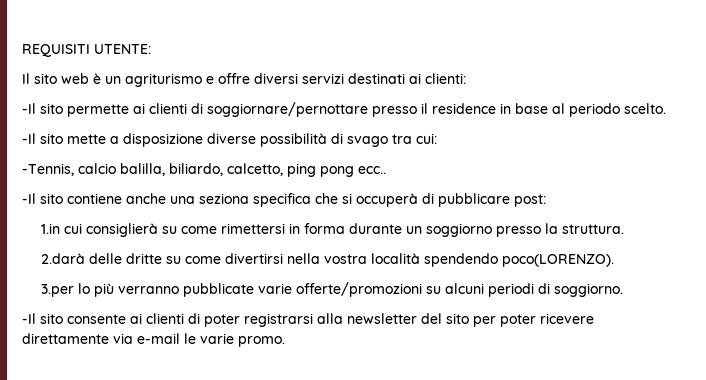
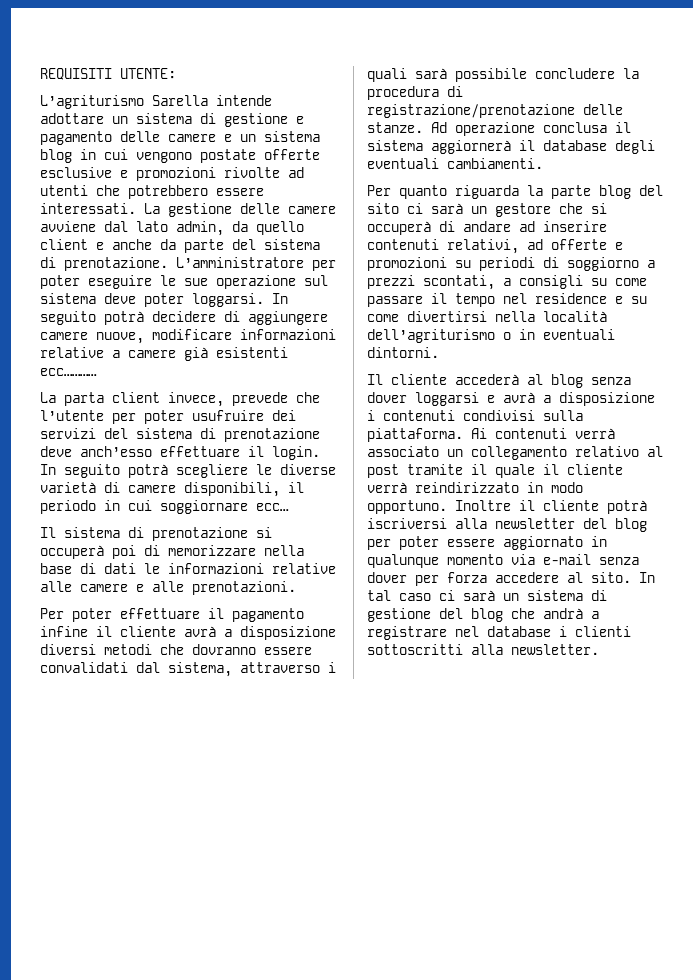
- Il sito web è un agriturismo e offre diversi servizi destinati ai clienti:
- -Il sito permette ai clienti di soggiornare/pernottare presso il residence in base al periodo scelto.
- -Il sito mette a disposizione diverse possibilità di svago tra cui:
- -Tennis, calcio balilla, biliardo, calcetto, ping pong ecc..
- -Il sito contiene anche una seziona specifica che si occuperà di pubblicare post:
- 1.in cui consiglierà su come rimettersi in forma durante un soggiorno presso la struttura.
- 2.darà delle dritte su come divertirsi nella vostra località spendendo poco(LORENZO).
- 3.per lo più verranno pubblicate varie offerte/promozioni su alcuni periodi di soggiorno.
- -Il sito consente ai clienti di poter registrarsi alla newsletter del sito per poter ricevere direttamente via e-mail le varie promo.
+ L’agriturismo Sarella intende adottare un sistema di gestione e pagamento delle camere e un sistema blog in cui vengono postate offerte esclusive e promozioni rivolte ad utenti che potrebbero essere interessati. La gestione delle camere avviene dal lato admin, da quello client e anche da parte del sistema di prenotazione. L’amministratore per poter eseguire le sue operazione sul sistema deve poter loggarsi. In seguito potrà decidere di aggiungere camere nuove, modificare informazioni relative a camere già esistenti ecc…………
+ La parta client invece, prevede che l’utente per poter usufruire dei servizi del sistema di prenotazione deve anch’esso effettuare il login. In seguito potrà scegliere le diverse varietà di camere disponibili, il periodo in cui soggiornare ecc…
+ Il sistema di prenotazione si occuperà poi di memorizzare nella base di dati le informazioni relative alle camere e alle prenotazioni.
+ Per poter effettuare il pagamento infine il cliente avrà a disposizione diversi metodi che dovranno essere convalidati dal sistema, attraverso i quali sarà possibile concludere la procedura di registrazione/prenotazione delle stanze. Ad operazione conclusa il sistema aggiornerà il database degli eventuali cambiamenti.
+ Per quanto riguarda la parte blog del sito ci sarà un gestore che si occuperà di andare ad inserire contenuti relativi, ad offerte e promozioni su periodi di soggiorno a prezzi scontati, a consigli su come passare il tempo nel residence e su come divertirsi nella località dell’agriturismo o in eventuali dintorni.
+ Il cliente accederà al blog senza dover loggarsi e avrà a disposizione i contenuti condivisi sulla piattaforma. Ai contenuti verrà associato un collegamento relativo al post tramite il quale il cliente verrà reindirizzato in modo opportuno. Inoltre il cliente potrà iscriversi alla newsletter del blog per poter essere aggiornato in qualunque momento via e-mail senza dover per forza accedere al sito. In tal caso ci sarà un sistema di gestione del blog che andrà a registrare nel database i clienti sottoscritti alla newsletter.

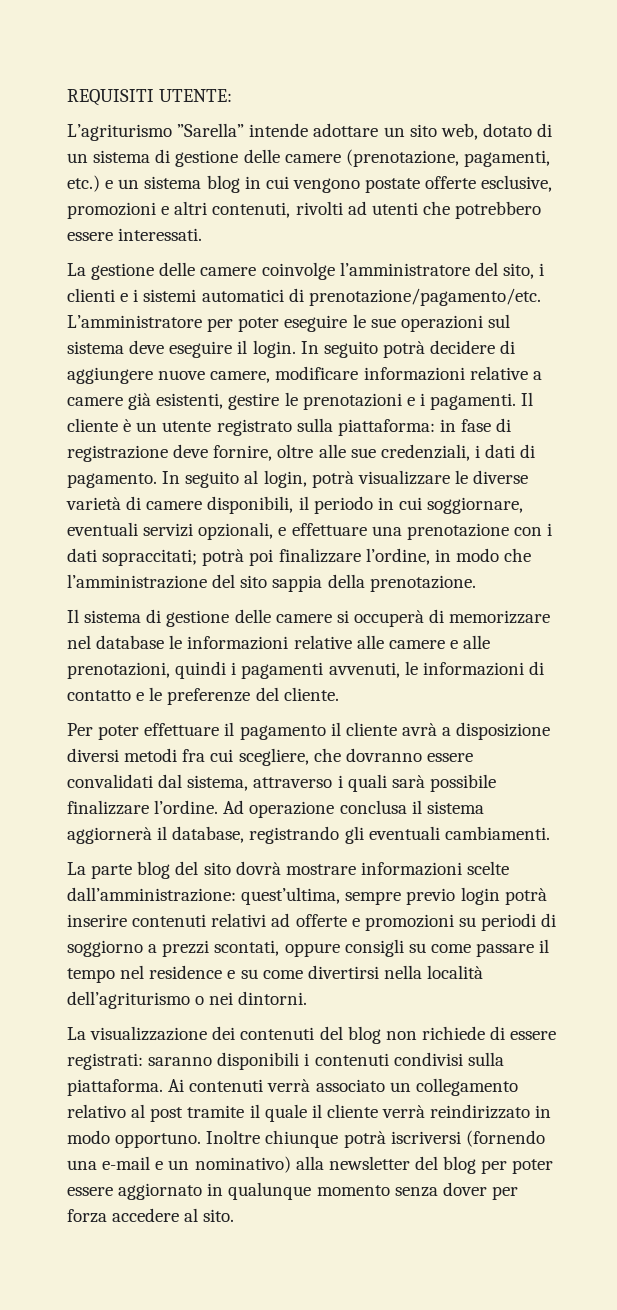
- L’agriturismo Sarella intende adottare un sistema di gestione e pagamento delle camere e un sistema blog in cui vengono postate offerte esclusive e promozioni rivolte ad utenti che potrebbero essere interessati. La gestione delle camere avviene dal lato admin, da quello client e anche da parte del sistema di prenotazione.
+ L’agriturismo ”Sarella” intende adottare un sito web, dotato di un sistema di gestione delle camere (prenotazione, pagamenti, etc.) e un sistema blog in cui vengono postate offerte esclusive, promozioni e altri contenuti, rivolti ad utenti che potrebbero essere interessati.
+ La gestione delle camere coinvolge l’amministratore del sito, i clienti e i sistemi automatici di prenotazione/pagamento/etc.
- L’amministratore per poter eseguire le sue operazione sul sistema deve poter loggarsi.
+ L’amministratore per poter eseguire le sue operazioni sul sistema deve eseguire il login.
- In seguito potrà decidere di aggiungere camere nuove, modificare informazioni relative a camere già esistenti ecc…………
- La parta client invece, prevede che l’utente per poter usufruire dei servizi del sistema di prenotazione deve anch’esso effettuare il login. In seguito potrà scegliere le diverse varietà di camere disponibili, il periodo in cui soggiornare ecc…
+ In seguito potrà decidere di aggiungere nuove camere, modificare informazioni relative a camere già esistenti, gestire le prenotazioni e i pagamenti. Il cliente è un utente registrato sulla piattaforma: in fase di registrazione deve fornire, oltre alle sue credenziali, i dati di pagamento. In seguito al login, potrà visualizzare le diverse varietà di camere disponibili, il periodo in cui soggiornare, eventuali servizi opzionali, e effettuare una prenotazione con i dati sopraccitati; potrà poi finalizzare l’ordine, in modo che l’amministrazione del sito sappia della prenotazione.
- Il sistema di prenotazione si occuperà poi di memorizzare nella base di dati le informazioni relative alle camere e alle prenotazioni.
+ Il sistema di gestione delle camere si occuperà di memorizzare nel database le informazioni relative alle camere e alle prenotazioni, quindi i pagamenti avvenuti, le informazioni di contatto e le preferenze del cliente.
- Per poter effettuare il pagamento infine il cliente avrà a disposizione diversi metodi che dovranno essere convalidati dal sistema, attraverso i quali sarà possibile concludere la procedura di registrazione/prenotazione delle stanze.
+ Per poter effettuare il pagamento il cliente avrà a disposizione diversi metodi fra cui scegliere, che dovranno essere convalidati dal sistema, attraverso i quali sarà possibile finalizzare l’ordine.
- Ad operazione conclusa il sistema aggiornerà il database degli eventuali cambiamenti.
+ Ad operazione conclusa il sistema aggiornerà il database, registrando gli eventuali cambiamenti.
- Per quanto riguarda la parte blog del sito ci sarà un gestore che si occuperà di andare ad inserire contenuti relativi, ad offerte e promozioni su periodi di soggiorno a prezzi scontati, a consigli su come passare il tempo nel residence e su come divertirsi nella località dell’agriturismo o in eventuali dintorni.
+ La parte blog del sito dovrà mostrare informazioni scelte dall’amministrazione: quest’ultima, sempre previo login potrà inserire contenuti relativi ad offerte e promozioni su periodi di soggiorno a prezzi scontati, oppure consigli su come passare il tempo nel residence e su come divertirsi nella località dell’agriturismo o nei dintorni.
- Il cliente accederà al blog senza dover loggarsi e avrà a disposizione i contenuti condivisi sulla piattaforma.
+ La visualizzazione dei contenuti del blog non richiede di essere registrati: saranno disponibili i contenuti condivisi sulla piattaforma.
- Inoltre il cliente potrà iscriversi alla newsletter del blog per poter essere aggiornato in qualunque momento via e-mail senza dover per forza accedere al sito. In tal caso ci sarà un sistema di gestione del blog che andrà a registrare nel database i clienti sottoscritti alla newsletter.
+ Inoltre chiunque potrà iscriversi (fornendo una e-mail e un nominativo) alla newsletter del blog per poter essere aggiornato in qualunque momento senza dover per forza accedere al sito.

